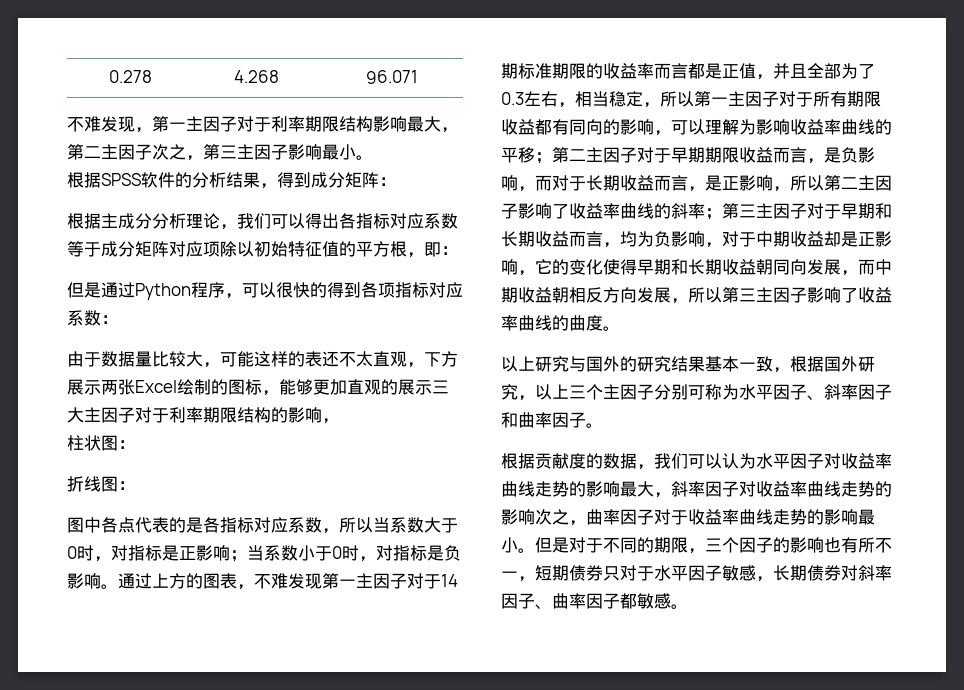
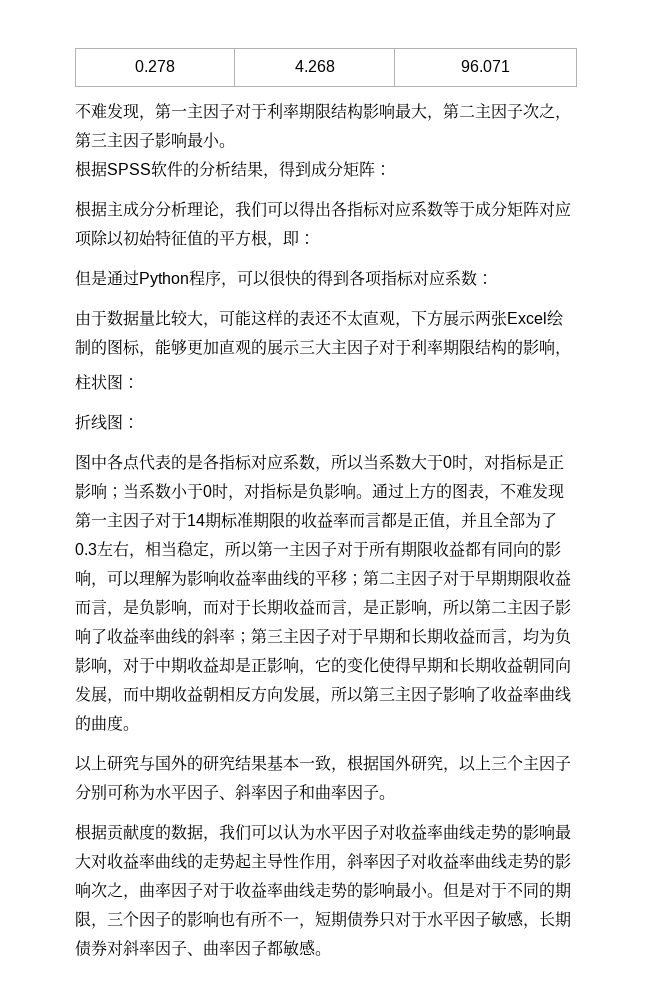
- 根据贡献度的数据，我们可以认为水平因子对收益率曲线走势的影响最大，斜率因子对收益率曲线走势的影响次之，曲率因子对于收益率曲线走势的影响最小。
+ 根据贡献度的数据，我们可以认为水平因子对收益率曲线走势的影响最大对收益率曲线的走势起主导性作用，斜率因子对收益率曲线走势的影响次之，曲率因子对于收益率曲线走势的影响最小。

